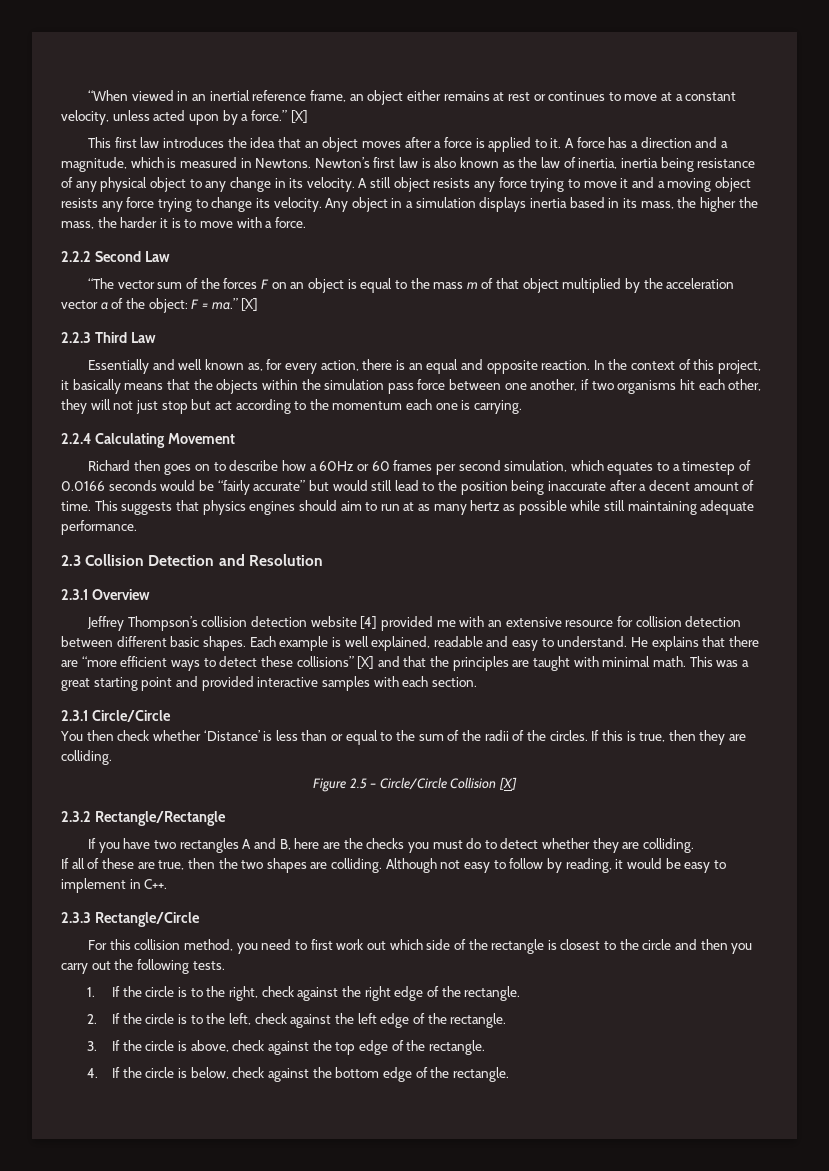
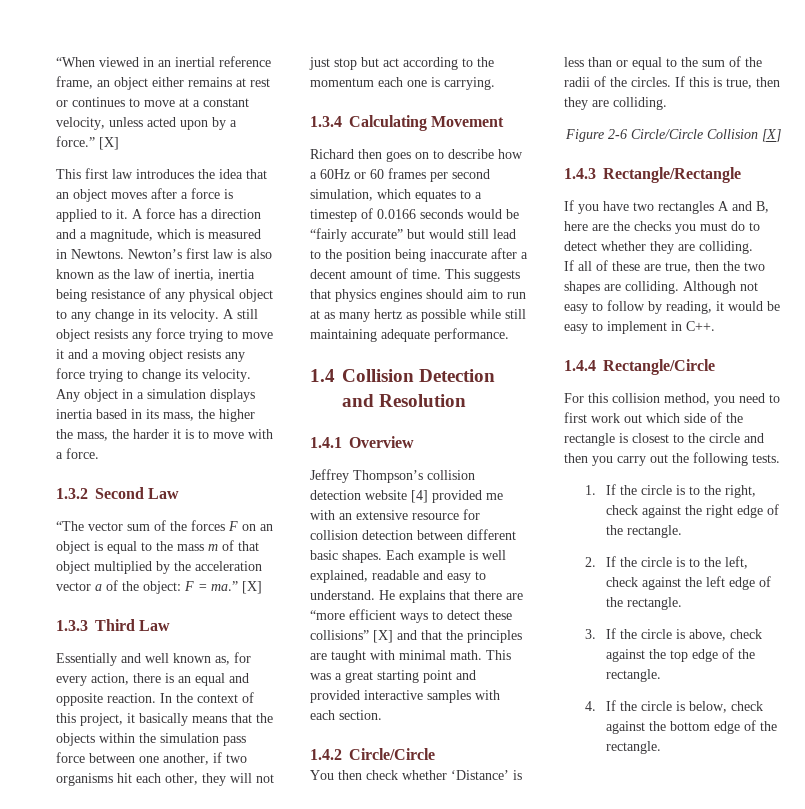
- 2.2.2 Second Law
+ 1.3.2 Second Law
- 2.2.3 Third Law
+ 1.3.3 Third Law
- 2.2.4 Calculating Movement
+ 1.3.4 Calculating Movement
- 2.3 Collision Detection and Resolution
+ 1.4 Collision Detection and Resolution
- 2.3.1 Overview
+ 1.4.1 Overview
- 2.3.1 Circle/Circle
+ 1.4.2 Circle/Circle
- Figure 2.5 – Circle/Circle Collision [X]
+ Figure 2-6 Circle/Circle Collision [X]
- 2.3.2 Rectangle/Rectangle
+ 1.4.3 Rectangle/Rectangle
- 2.3.3 Rectangle/Circle
+ 1.4.4 Rectangle/Circle

